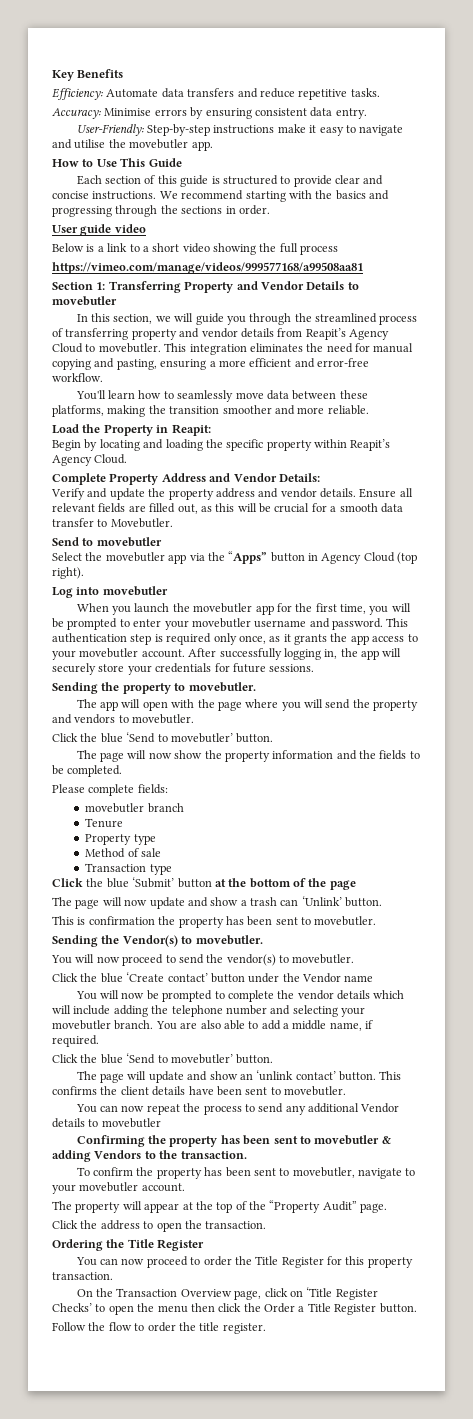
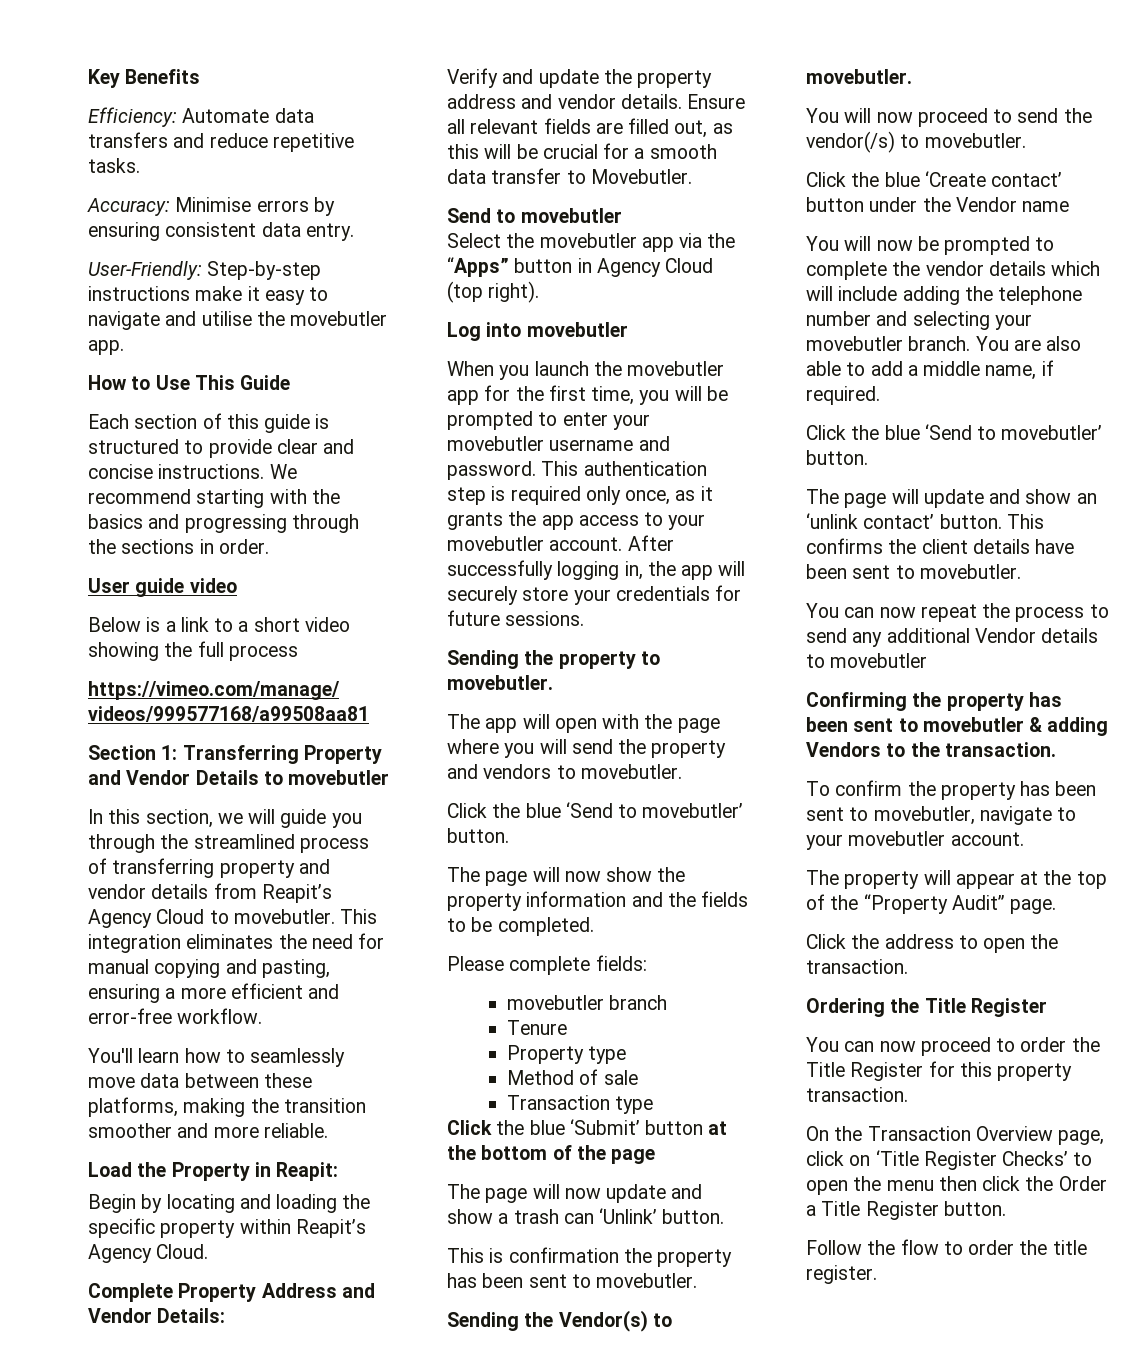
- You will now proceed to send the vendor(s) to movebutler.
+ You will now proceed to send the vendor(/s) to movebutler.

